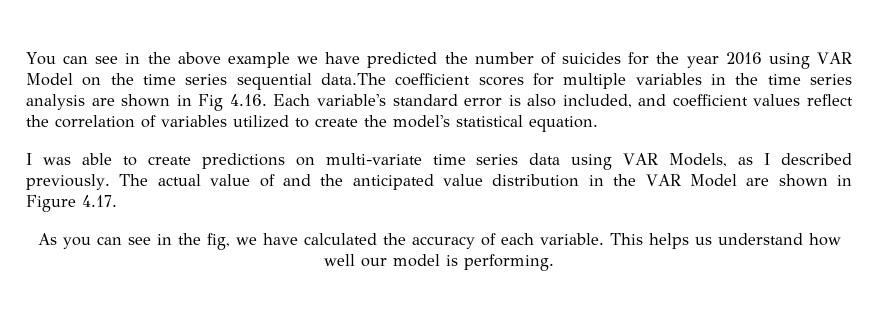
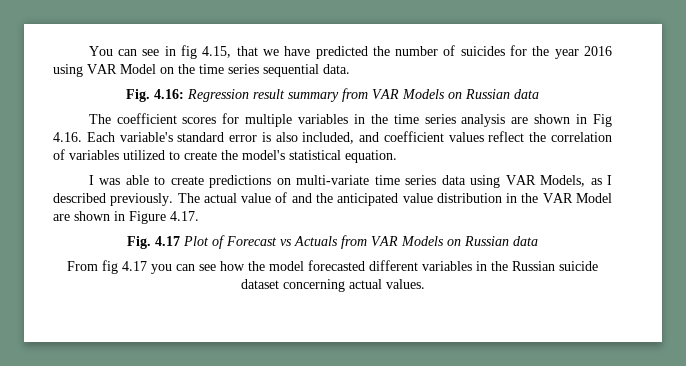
- You can see in the above example we have predicted the number of suicides for the year 2016 using VAR Model on the time series sequential data.The coefficient scores for multiple variables in the time series analysis are shown in Fig 4.16. Each variable's standard error is also included, and coefficient values reflect the correlation of variables utilized to create the model's statistical equation.
+ You can see in fig 4.15, that we have predicted the number of suicides for the year 2016 using VAR Model on the time series sequential data.
+ Fig. 4.16: Regression result summary from VAR Models on Russian data
+ The coefficient scores for multiple variables in the time series analysis are shown in Fig 4.16. Each variable's standard error is also included, and coefficient values reflect the correlation of variables utilized to create the model's statistical equation.
- As you can see in the fig, we have calculated the accuracy of each variable. This helps us understand how well our model is performing.
+ Fig. 4.17 Plot of Forecast vs Actuals from VAR Models on Russian data
+ From fig 4.17 you can see how the model forecasted different variables in the Russian suicide dataset concerning actual values.

